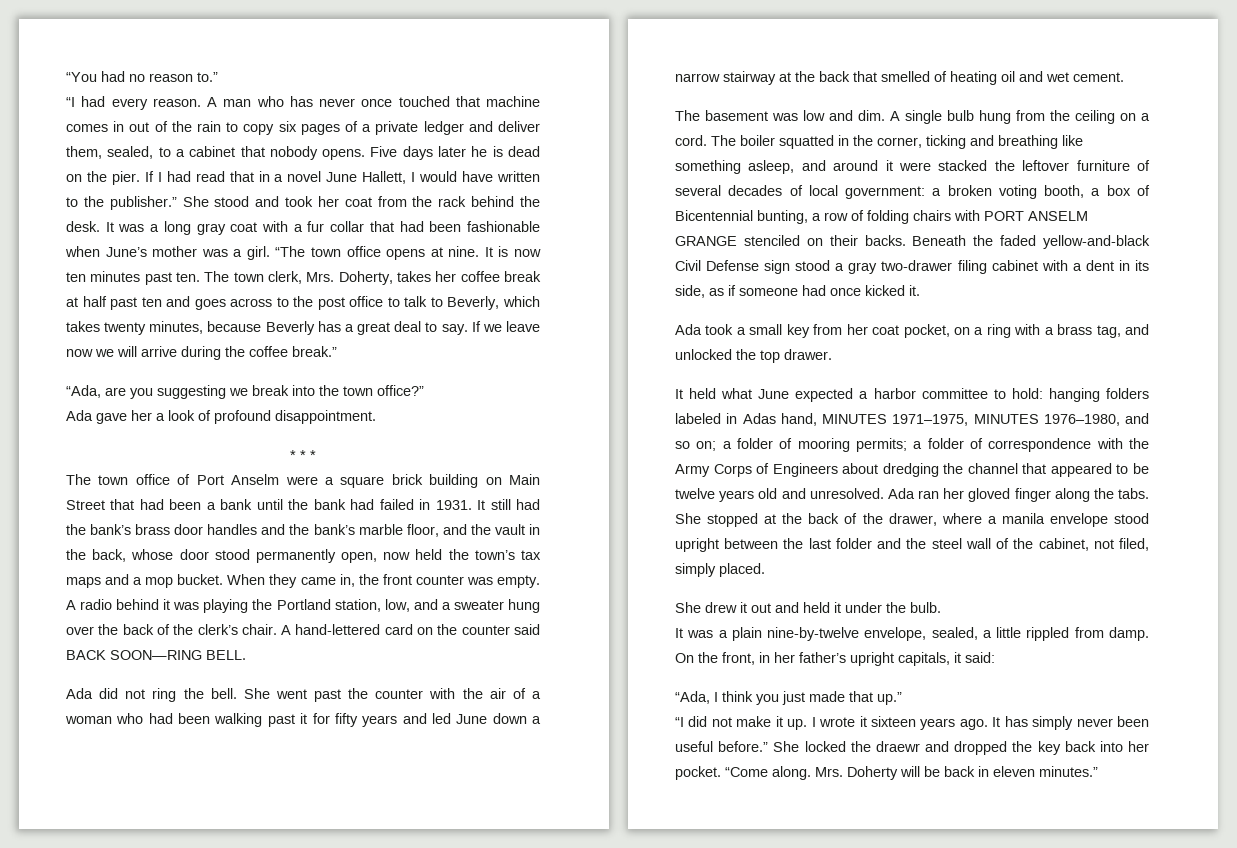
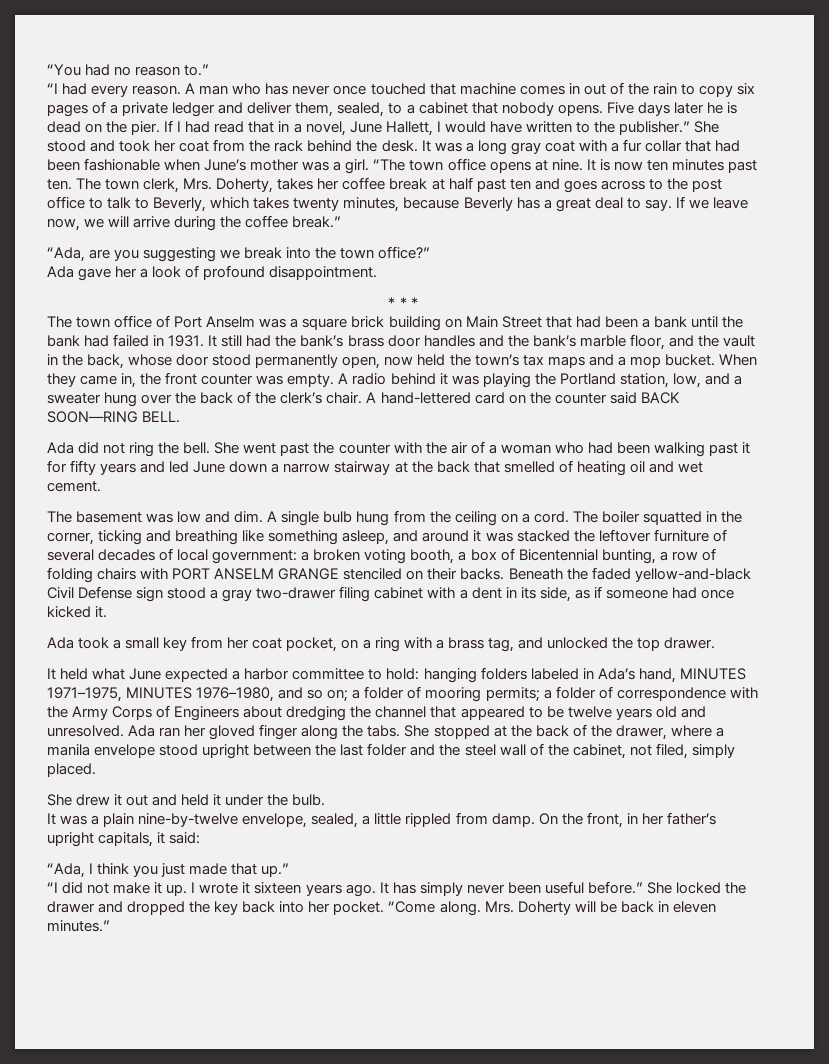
- If I had read that in a novel June Hallett, I would have written to the publisher.”
+ If I had read that in a novel, June Hallett, I would have written to the publisher.”
- If we leave now we will arrive during the coffee break.”
+ If we leave now, we will arrive during the coffee break.”
- The town office of Port Anselm were a square brick building on Main Street that had been a bank until the bank had failed in 1931.
+ The town office of Port Anselm was a square brick building on Main Street that had been a bank until the bank had failed in 1931.
- The boiler squatted in the corner, ticking and breathing like something asleep, and around it were stacked the leftover furniture of several decades of local government: a broken voting booth, a box of Bicentennial bunting, a row of folding chairs with PORT ANSELM GRANGE stenciled on their backs.
+ The boiler squatted in the corner, ticking and breathing like something asleep, and around it was stacked the leftover furniture of several decades of local government: a broken voting booth, a box of Bicentennial bunting, a row of folding chairs with PORT ANSELM GRANGE stenciled on their backs.
- It held what June expected a harbor committee to hold: hanging folders labeled in Adas hand, MINUTES 1971–1975, MINUTES 1976–1980, and so on; a folder of mooring permits; a folder of correspondence with the Army Corps of Engineers about dredging the channel that appeared to be twelve years old and unresolved.
+ It held what June expected a harbor committee to hold: hanging folders labeled in Ada’s hand, MINUTES 1971–1975, MINUTES 1976–1980, and so on; a folder of mooring permits; a folder of correspondence with the Army Corps of Engineers about dredging the channel that appeared to be twelve years old and unresolved.
- She locked the draewr and dropped the key back into her pocket.
+ She locked the drawer and dropped the key back into her pocket.

